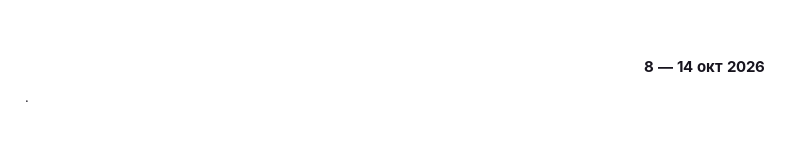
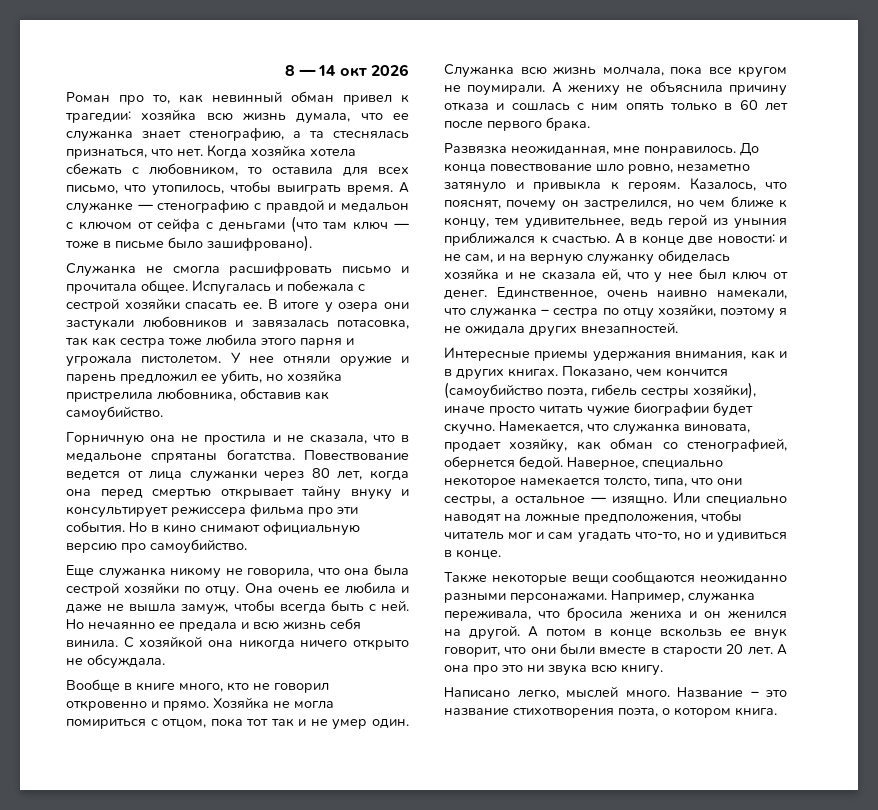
- .
+ Роман про то, как невинный обман привел к трагедии: хозяйка всю жизнь думала, что ее служанка знает стенографию, а та стеснялась признаться, что нет. Когда хозяйка хотела сбежать с любовником, то оставила для всех письмо, что утопилось, чтобы выиграть время. А служанке — стенографию с правдой и медальон с ключом от сейфа с деньгами (что там ключ — тоже в письме было зашифровано).
+ Служанка не смогла расшифровать письмо и прочитала общее. Испугалась и побежала с сестрой хозяйки спасать ее. В итоге у озера они застукали любовников и завязалась потасовка, так как сестра тоже любила этого парня и угрожала пистолетом. У нее отняли оружие и парень предложил ее убить, но хозяйка пристрелила любовника, обставив как самоубийство.
+ Горничную она не простила и не сказала, что в медальоне спрятаны богатства. Повествование ведется от лица служанки через 80 лет, когда она перед смертью открывает тайну внуку и консультирует режиссера фильма про эти события. Но в кино снимают официальную версию про самоубийство.
+ Еще служанка никому не говорила, что она была сестрой хозяйки по отцу. Она очень ее любила и даже не вышла замуж, чтобы всегда быть с ней. Но нечаянно ее предала и всю жизнь себя винила. С хозяйкой она никогда ничего открыто не обсуждала.
+ Вообще в книге много, кто не говорил откровенно и прямо. Хозяйка не могла помириться с отцом, пока тот так и не умер один. Служанка всю жизнь молчала, пока все кругом не поумирали. А жениху не объяснила причину отказа и сошлась с ним опять только в 60 лет после первого брака.
+ Развязка неожиданная, мне понравилось. До конца повествование шло ровно, незаметно затянуло и привыкла к героям. Казалось, что пояснят, почему он застрелился, но чем ближе к концу, тем удивительнее, ведь герой из уныния приближался к счастью. А в конце две новости: и не сам, и на верную служанку обиделась хозяйка и не сказала ей, что у нее был ключ от денег. Единственное, очень наивно намекали, что служанка – сестра по отцу хозяйки, поэтому я не ожидала других внезапностей.
+ Интересные приемы удержания внимания, как и в других книгах. Показано, чем кончится (самоубийство поэта, гибель сестры хозяйки), иначе просто читать чужие биографии будет скучно. Намекается, что служанка виновата, продает хозяйку, как обман со стенографией, обернется бедой. Наверное, специально некоторое намекается толсто, типа, что они сестры, а остальное — изящно. Или специально наводят на ложные предположения, чтобы читатель мог и сам угадать что-то, но и удивиться в конце.
+ Также некоторые вещи сообщаются неожиданно разными персонажами. Например, служанка переживала, что бросила жениха и он женился на другой. А потом в конце вскользь ее внук говорит, что они были вместе в старости 20 лет. А она про это ни звука всю книгу.
+ Написано легко, мыслей много. Название – это название стихотворения поэта, о котором книга.

